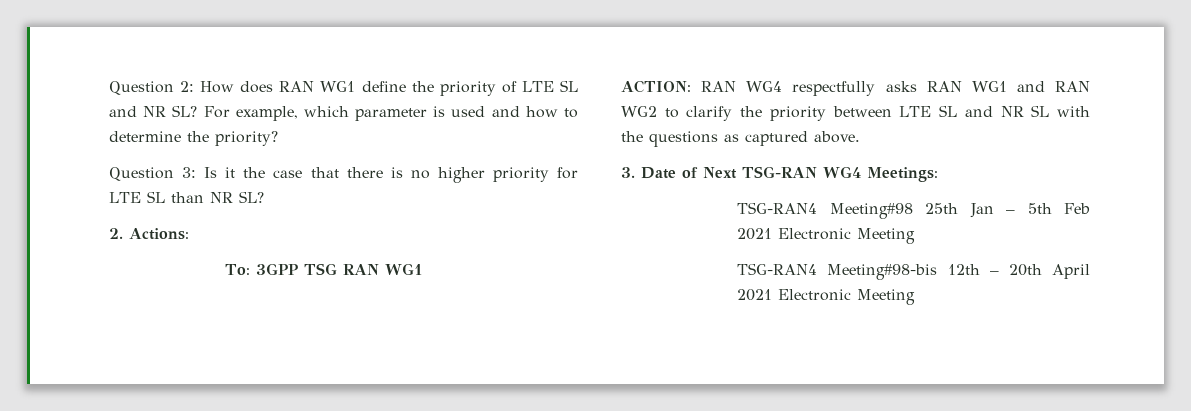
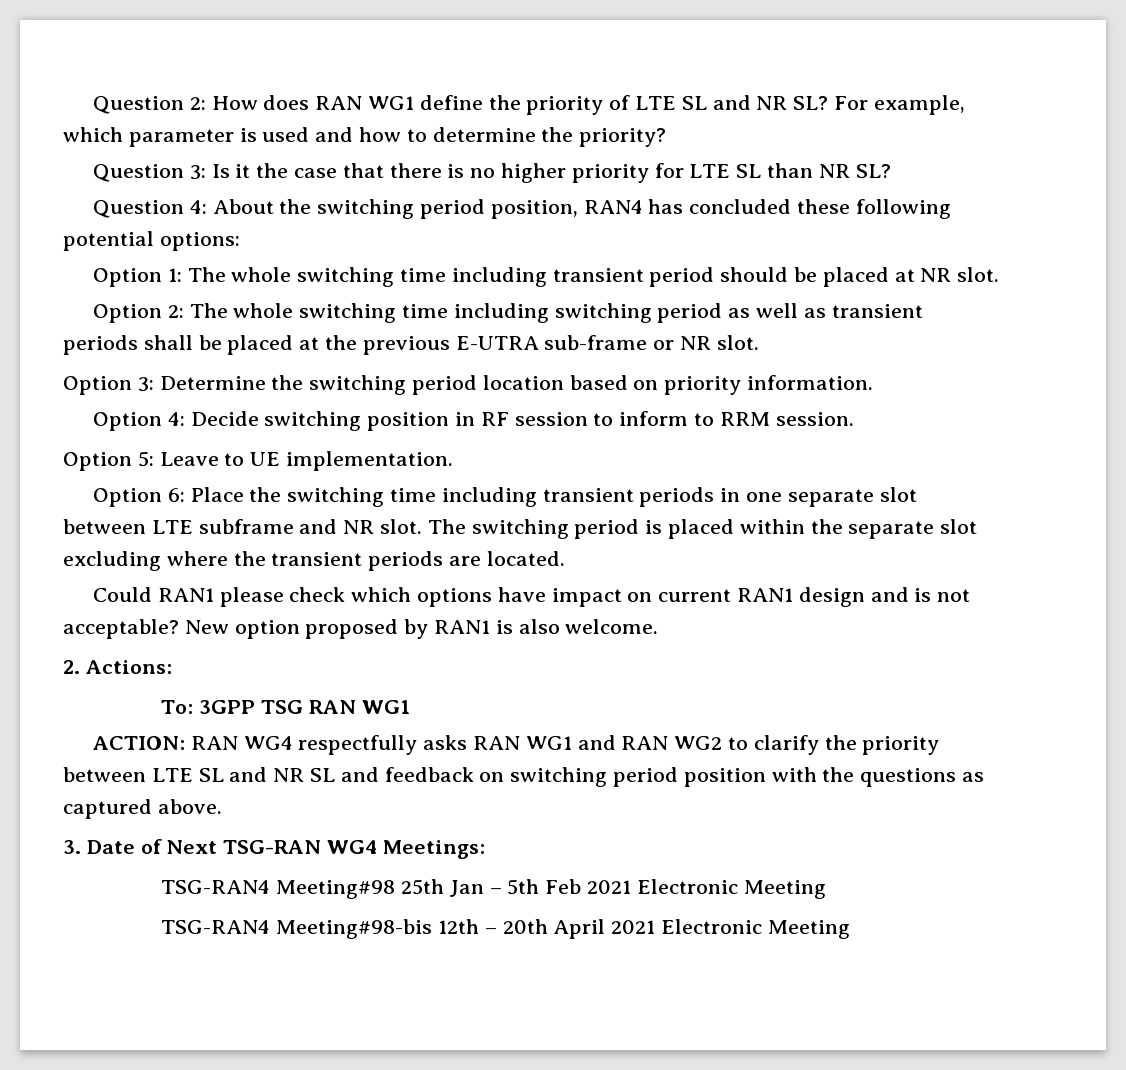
+ Question 4: About the switching period position, RAN4 has concluded these following potential options:
+ Option 1: The whole switching time including transient period should be placed at NR slot.
+ Option 2: The whole switching time including switching period as well as transient periods shall be placed at the previous E-UTRA sub-frame or NR slot.
+ Option 3: Determine the switching period location based on priority information.
+ Option 4: Decide switching position in RF session to inform to RRM session.
+ Option 5: Leave to UE implementation.
+ Option 6: Place the switching time including transient periods in one separate slot between LTE subframe and NR slot. The switching period is placed within the separate slot excluding where the transient periods are located.
+ Could RAN1 please check which options have impact on current RAN1 design and is not acceptable? New option proposed by RAN1 is also welcome.
- ACTION: RAN WG4 respectfully asks RAN WG1 and RAN WG2 to clarify the priority between LTE SL and NR SL with the questions as captured above.
+ ACTION: RAN WG4 respectfully asks RAN WG1 and RAN WG2 to clarify the priority between LTE SL and NR SL and feedback on switching period position with the questions as captured above.

